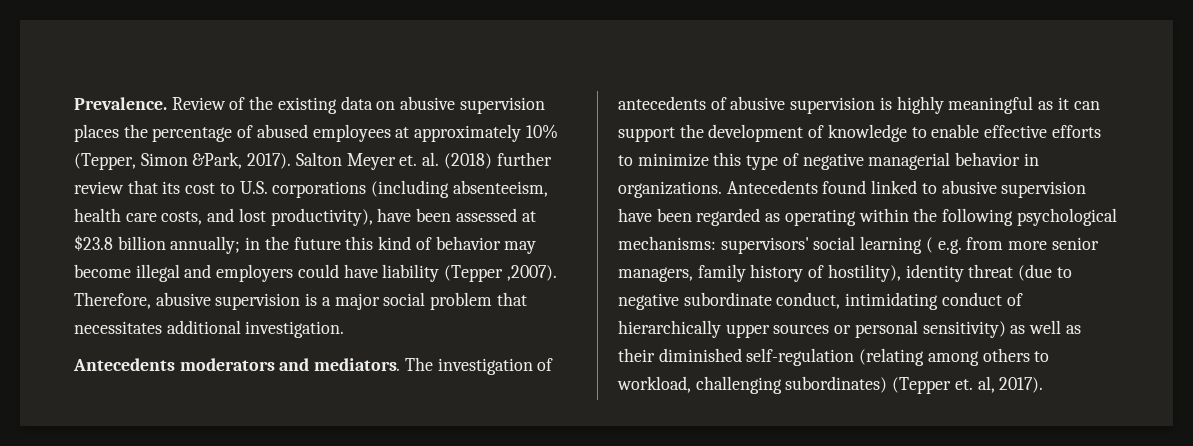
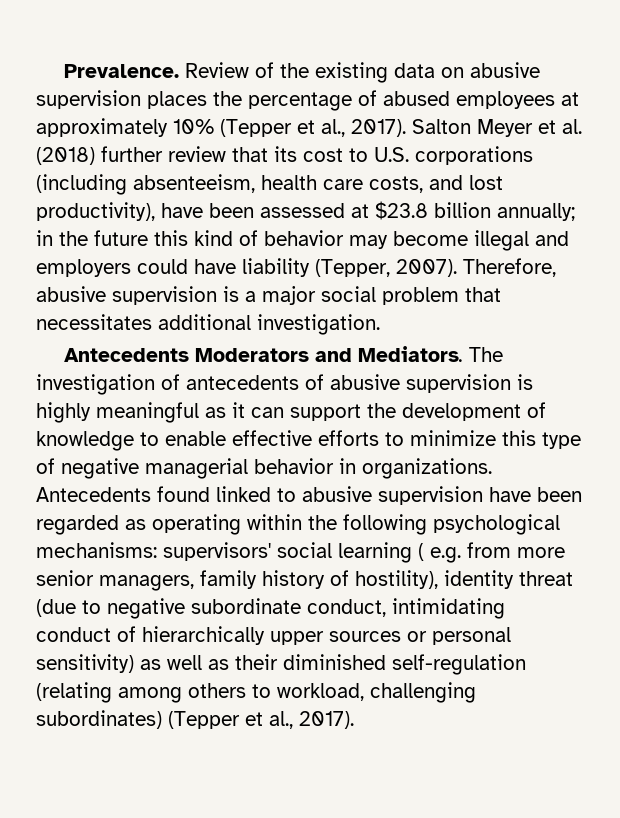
- Review of the existing data on abusive supervision places the percentage of abused employees at approximately 10% (Tepper, Simon &Park, 2017).
+ Review of the existing data on abusive supervision places the percentage of abused employees at approximately 10% (Tepper et al., 2017).
- Salton Meyer et. al. (2018) further review that its cost to U.S. corporations (including absenteeism, health care costs, and lost productivity), have been assessed at $23.8 billion annually; in the future this kind of behavior may become illegal and employers could have liability (Tepper ,2007).
+ Salton Meyer et al. (2018) further review that its cost to U.S. corporations (including absenteeism, health care costs, and lost productivity), have been assessed at $23.8 billion annually; in the future this kind of behavior may become illegal and employers could have liability (Tepper, 2007).
- Antecedents moderators and mediators.
+ Antecedents Moderators and Mediators.
- Antecedents found linked to abusive supervision have been regarded as operating within the following psychological mechanisms: supervisors' social learning ( e.g. from more senior managers, family history of hostility), identity threat (due to negative subordinate conduct, intimidating conduct of hierarchically upper sources or personal sensitivity) as well as their diminished self-regulation (relating among others to workload, challenging subordinates) (Tepper et. al, 2017).
+ Antecedents found linked to abusive supervision have been regarded as operating within the following psychological mechanisms: supervisors' social learning ( e.g. from more senior managers, family history of hostility), identity threat (due to negative subordinate conduct, intimidating conduct of hierarchically upper sources or personal sensitivity) as well as their diminished self-regulation (relating among others to workload, challenging subordinates) (Tepper et al., 2017).

